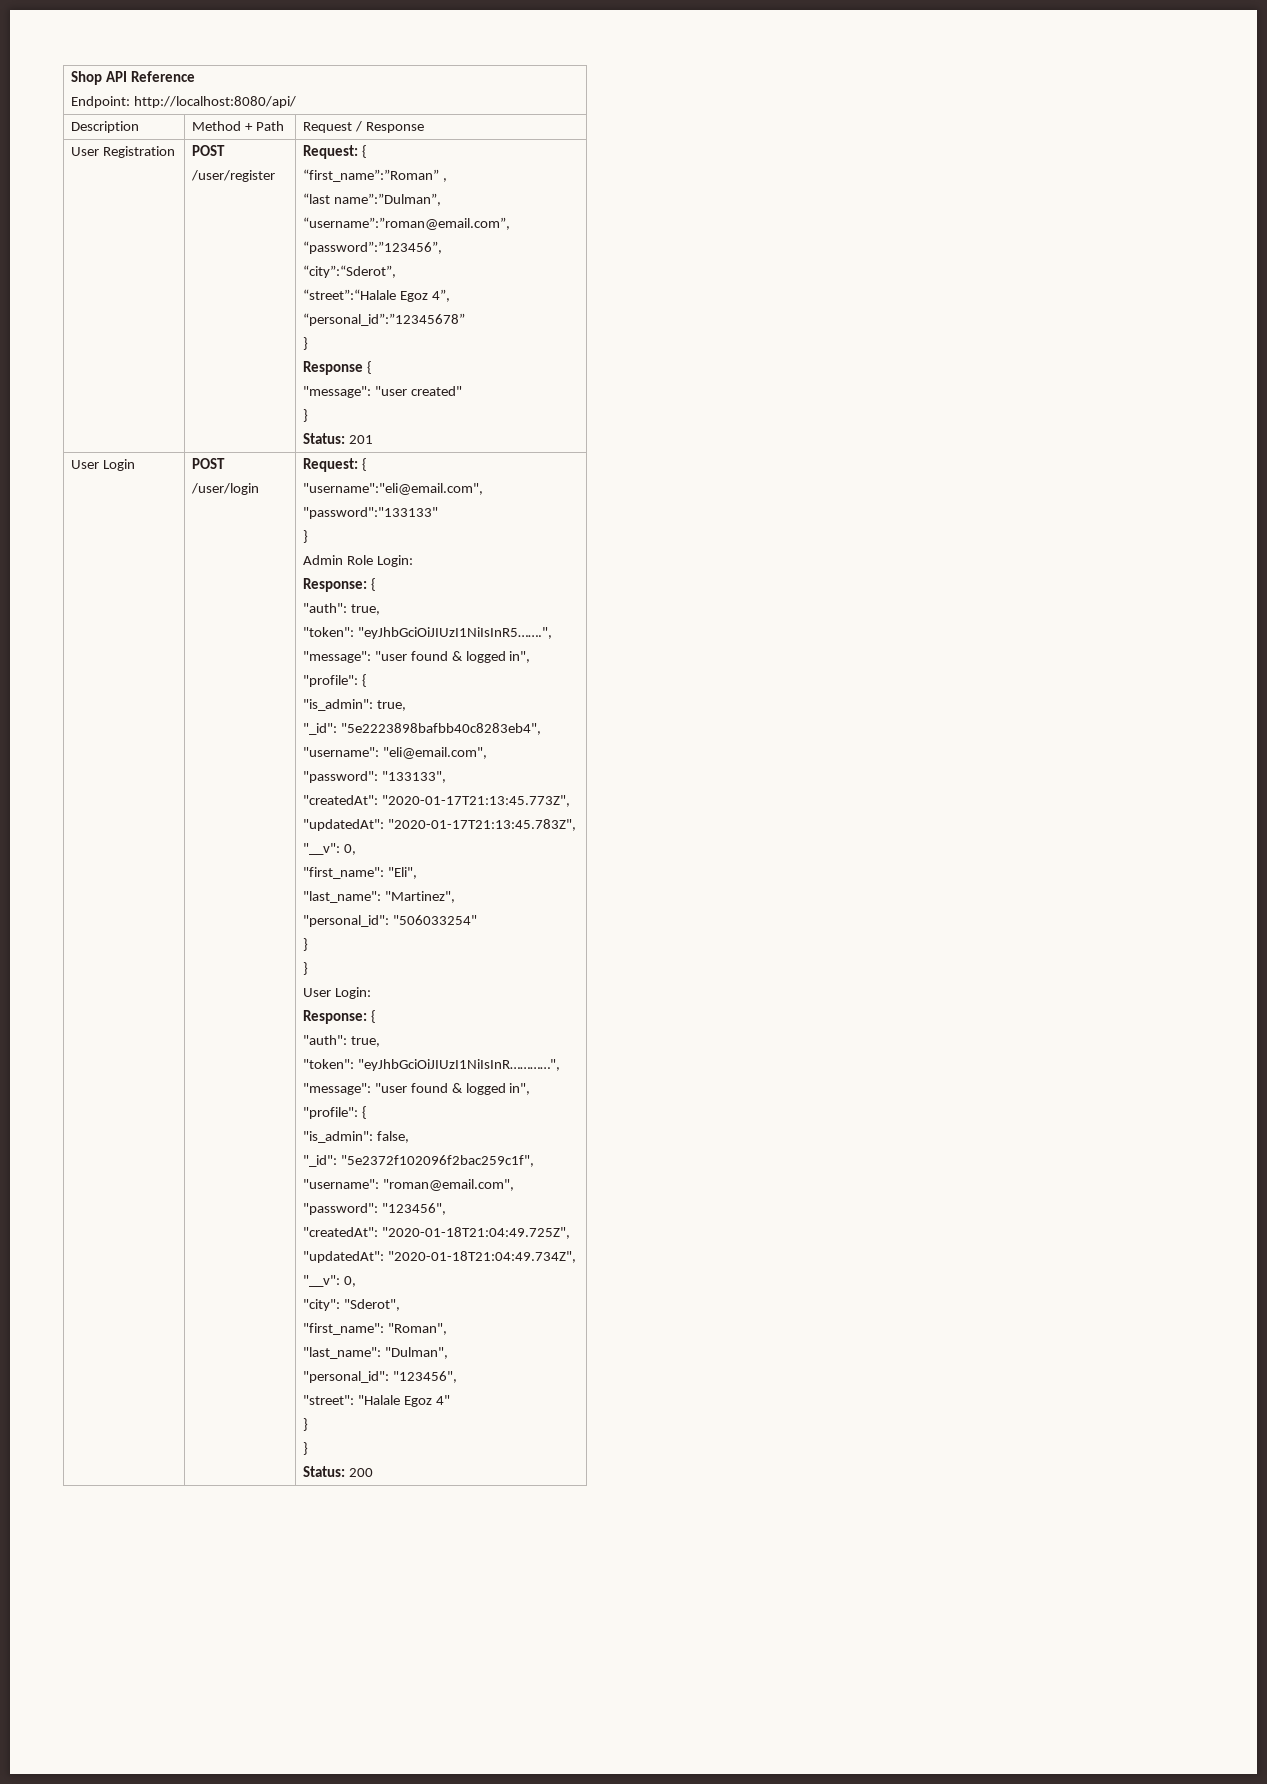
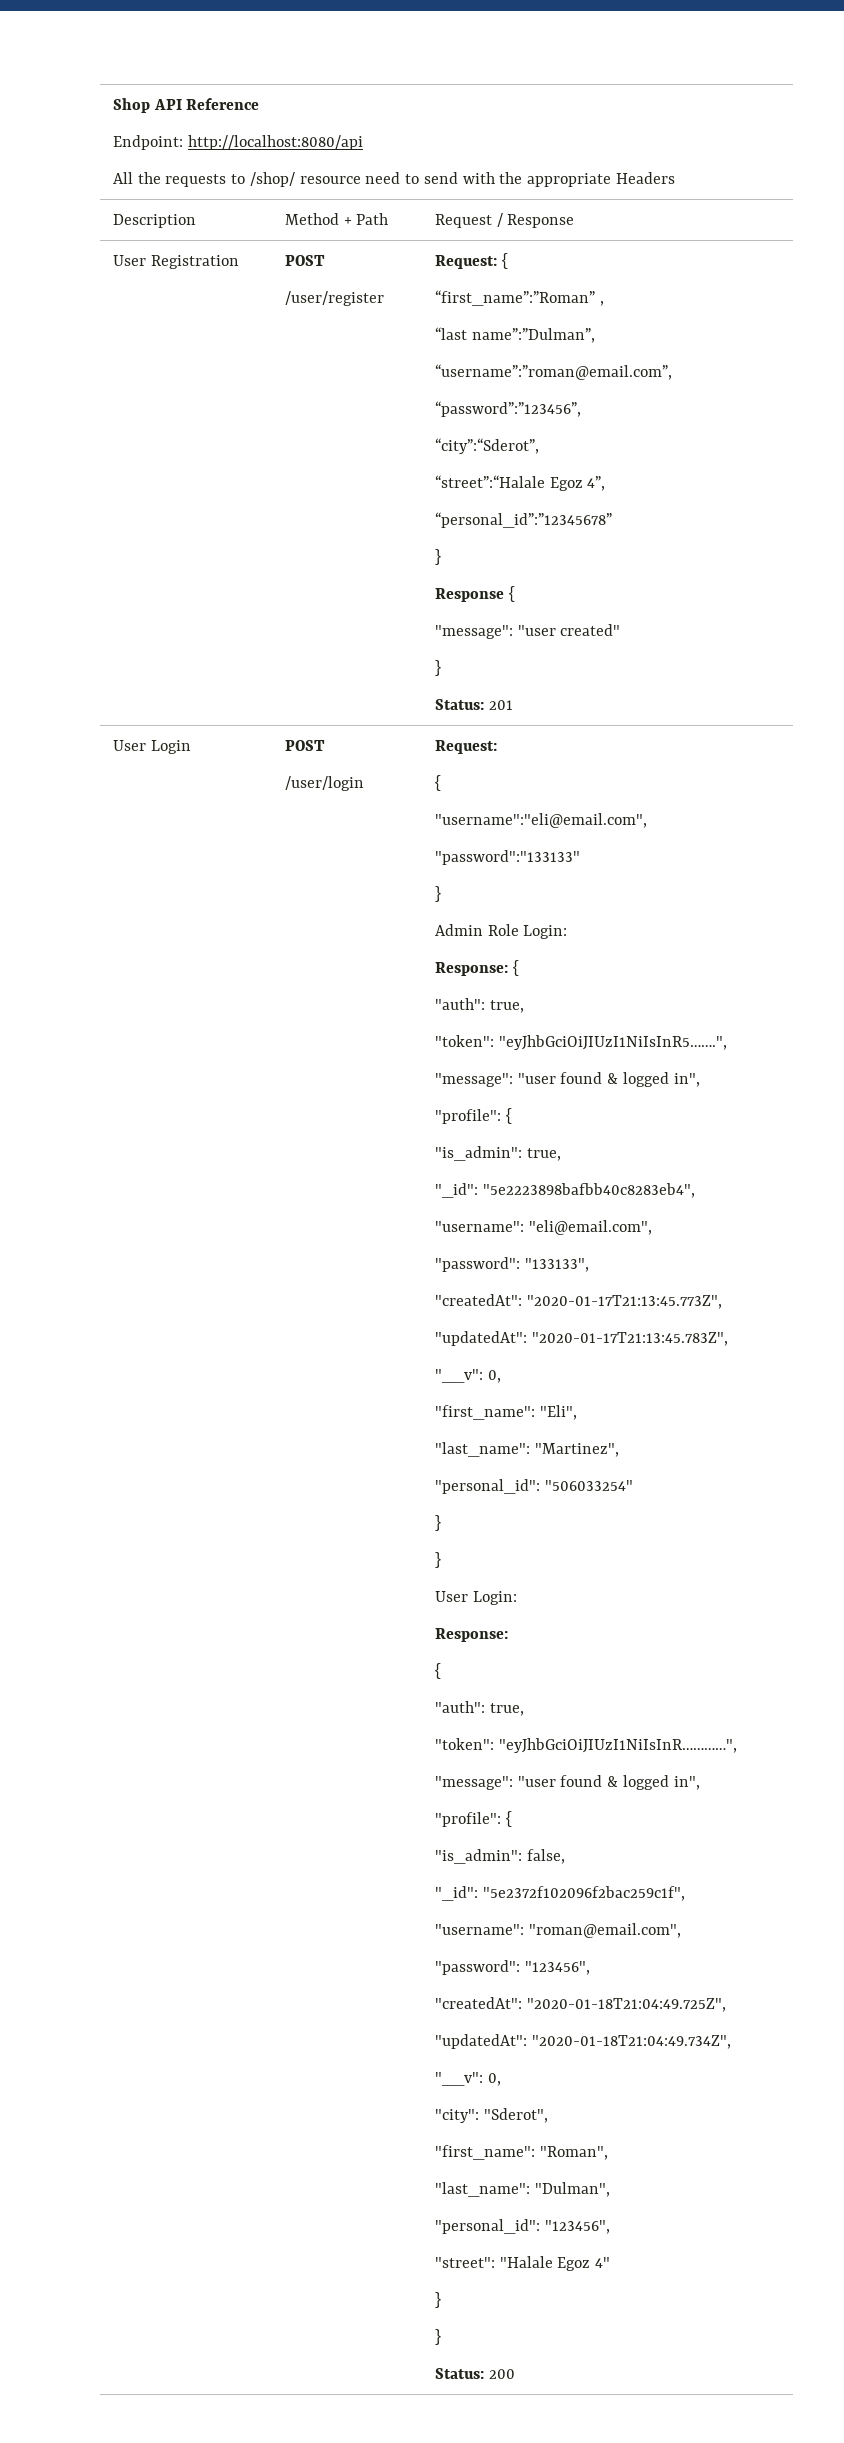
  Shop API Reference
- Endpoint: http://localhost:8080/api/
+ Endpoint: http://localhost:8080/api
+ All the requests to /shop/ resource need to send with the appropriate Headers
- /user/login | Request: {
+ /user/login | Request:
+ {
  User Login:
- Response: {
+ Response:
+ {

